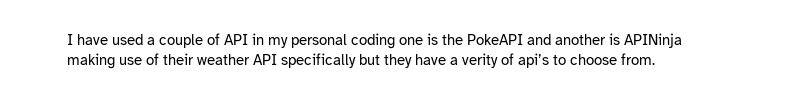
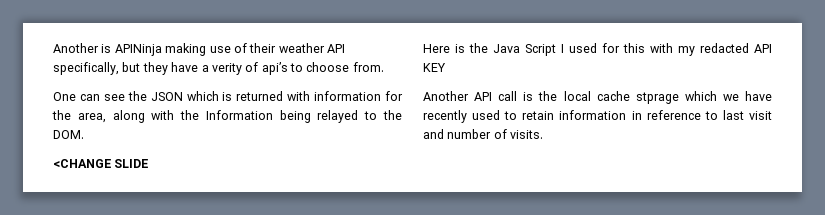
- I have used a couple of API in my personal coding one is the PokeAPI and another is APINinja making use of their weather API specifically but they have a verity of api’s to choose from.
+ Another is APINinja making use of their weather API specifically, but they have a verity of api’s to choose from.
+ One can see the JSON which is returned with information for the area, along with the Information being relayed to the DOM.
+ <CHANGE SLIDE
+ Here is the Java Script I used for this with my redacted API KEY
+ Another API call is the local cache stprage which we have recently used to retain information in reference to last visit and number of visits.

